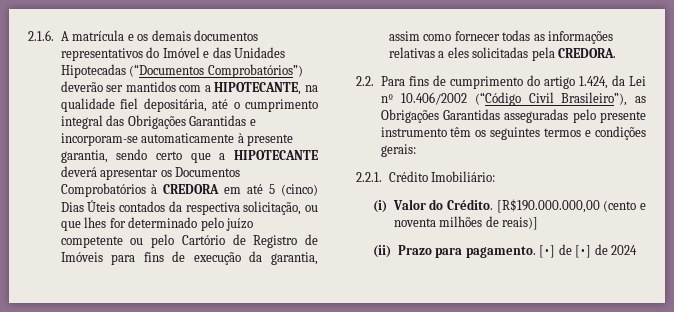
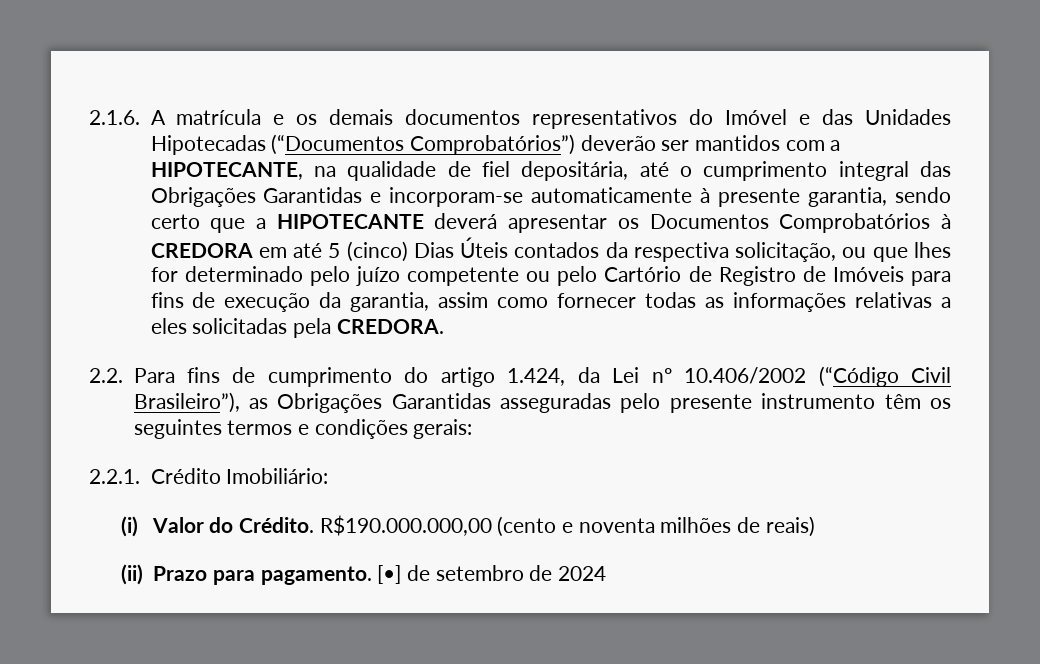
- 2.1.6. A matrícula e os demais documentos representativos do Imóvel e das Unidades Hipotecadas (“Documentos Comprobatórios”) deverão ser mantidos com a HIPOTECANTE, na qualidade fiel depositária, até o cumprimento integral das Obrigações Garantidas e incorporam-se automaticamente à presente garantia, sendo certo que a HIPOTECANTE deverá apresentar os Documentos Comprobatórios à CREDORA em até 5 (cinco) Dias Úteis contados da respectiva solicitação, ou que lhes for determinado pelo juízo competente ou pelo Cartório de Registro de Imóveis para fins de execução da garantia, assim como fornecer todas as informações relativas a eles solicitadas pela CREDORA.
+ 2.1.6. A matrícula e os demais documentos representativos do Imóvel e das Unidades Hipotecadas (“Documentos Comprobatórios”) deverão ser mantidos com a HIPOTECANTE, na qualidade de fiel depositária, até o cumprimento integral das Obrigações Garantidas e incorporam-se automaticamente à presente garantia, sendo certo que a HIPOTECANTE deverá apresentar os Documentos Comprobatórios à CREDORA em até 5 (cinco) Dias Úteis contados da respectiva solicitação, ou que lhes for determinado pelo juízo competente ou pelo Cartório de Registro de Imóveis para fins de execução da garantia, assim como fornecer todas as informações relativas a eles solicitadas pela CREDORA.
- [R$190.000.000,00 (cento e noventa milhões de reais)]
+ R$190.000.000,00 (cento e noventa milhões de reais)
- [•] de [•] de 2024
+ [•] de setembro de 2024

